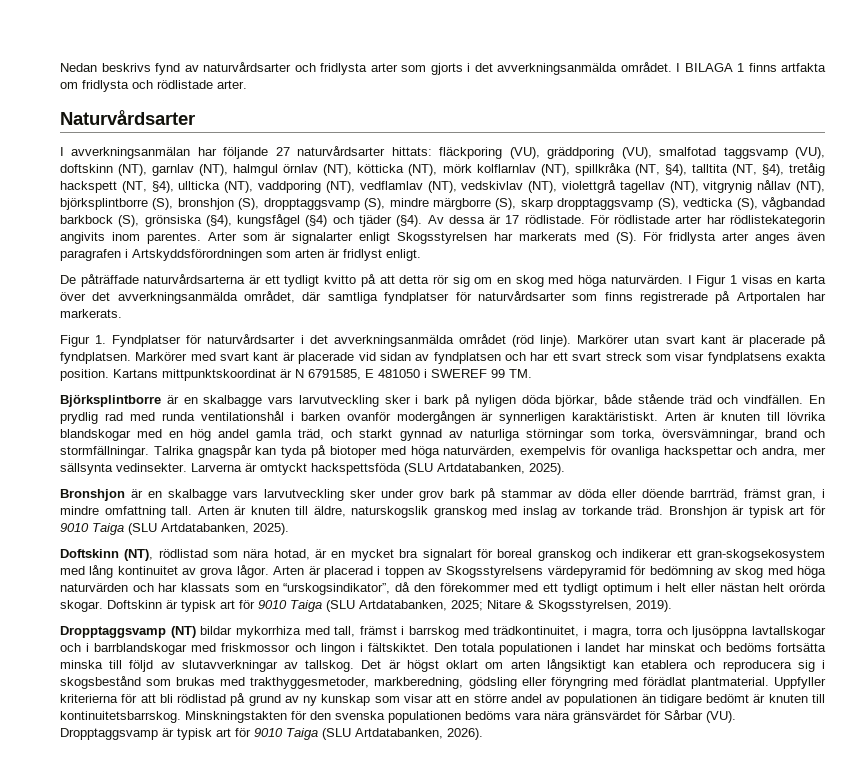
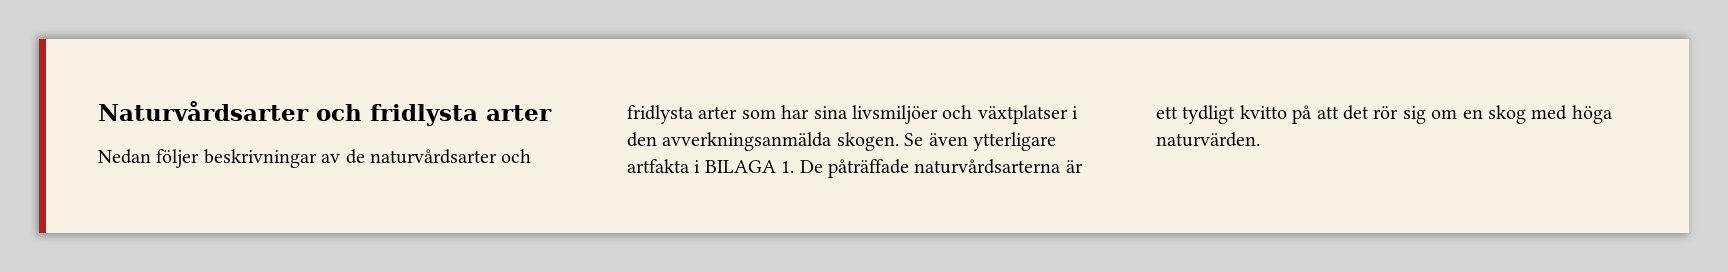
- Nedan beskrivs fynd av naturvårdsarter och fridlysta arter som gjorts i det avverkningsanmälda området. I BILAGA 1 finns artfakta om fridlysta och rödlistade arter.
- Naturvårdsarter
- I avverkningsanmälan har följande 27 naturvårdsarter hittats: fläckporing (VU), gräddporing (VU), smalfotad taggsvamp (VU), doftskinn (NT), garnlav (NT), halmgul örnlav (NT), kötticka (NT), mörk kolflarnlav (NT), spillkråka (NT, §4), talltita (NT, §4), tretåig hackspett (NT, §4), ullticka (NT), vaddporing (NT), vedflamlav (NT), vedskivlav (NT), violettgrå tagellav (NT), vitgrynig nållav (NT), björksplintborre (S), bronshjon (S), dropptaggsvamp (S), mindre märgborre (S), skarp dropptaggsvamp (S), vedticka (S), vågbandad barkbock (S), grönsiska (§4), kungsfågel (§4) och tjäder (§4). Av dessa är 17 rödlistade. För rödlistade arter har rödlistekategorin angivits inom parentes. Arter som är signalarter enligt Skogsstyrelsen har markerats med (S). För fridlysta arter anges även paragrafen i Artskyddsförordningen som arten är fridlyst enligt.
- De påträffade naturvårdsarterna är ett tydligt kvitto på att detta rör sig om en skog med höga naturvärden. I Figur 1 visas en karta över det avverkningsanmälda området, där samtliga fyndplatser för naturvårdsarter som finns registrerade på Artportalen har markerats.
- Figur 1. Fyndplatser för naturvårdsarter i det avverkningsanmälda området (röd linje). Markörer utan svart kant är placerade på fyndplatsen. Markörer med svart kant är placerade vid sidan av fyndplatsen och har ett svart streck som visar fyndplatsens exakta position. Kartans mittpunktskoordinat är N 6791585, E 481050 i SWEREF 99 TM.
- Björksplintborre är en skalbagge vars larvutveckling sker i bark på nyligen döda björkar, både stående träd och vindfällen. En prydlig rad med runda ventilationshål i barken ovanför modergången är synnerligen karaktäristiskt. Arten är knuten till lövrika blandskogar med en hög andel gamla träd, och starkt gynnad av naturliga störningar som torka, översvämningar, brand och stormfällningar. Talrika gnagspår kan tyda på biotoper med höga naturvärden, exempelvis för ovanliga hackspettar och andra, mer sällsynta vedinsekter. Larverna är omtyckt hackspettsföda (SLU Artdatabanken, 2025).
- Bronshjon är en skalbagge vars larvutveckling sker under grov bark på stammar av döda eller döende barrträd, främst gran, i mindre omfattning tall. Arten är knuten till äldre, naturskogslik granskog med inslag av torkande träd. Bronshjon är typisk art för 9010 Taiga (SLU Artdatabanken, 2025).
- Doftskinn (NT), rödlistad som nära hotad, är en mycket bra signalart för boreal granskog och indikerar ett gran-skogsekosystem med lång kontinuitet av grova lågor. Arten är placerad i toppen av Skogsstyrelsens värdepyramid för bedömning av skog med höga naturvärden och har klassats som en “urskogsindikator”, då den förekommer med ett tydligt optimum i helt eller nästan helt orörda skogar. Doftskinn är typisk art för 9010 Taiga (SLU Artdatabanken, 2025; Nitare & Skogsstyrelsen, 2019).
- Dropptaggsvamp (NT) bildar mykorrhiza med tall, främst i barrskog med trädkontinuitet, i magra, torra och ljusöppna lavtallskogar och i barrblandskogar med friskmossor och lingon i fältskiktet. Den totala populationen i landet har minskat och bedöms fortsätta minska till följd av slutavverkningar av tallskog. Det är högst oklart om arten långsiktigt kan etablera och reproducera sig i skogsbestånd som brukas med trakthyggesmetoder, markberedning, gödsling eller föryngring med förädlat plantmaterial. Uppfyller kriterierna för att bli rödlistad på grund av ny kunskap som visar att en större andel av populationen än tidigare bedömt är knuten till kontinuitetsbarrskog. Minskningstakten för den svenska populationen bedöms vara nära gränsvärdet för Sårbar (VU). Dropptaggsvamp är typisk art för 9010 Taiga (SLU Artdatabanken, 2026).
+ Naturvårdsarter och fridlysta arter
+ Nedan följer beskrivningar av de naturvårdsarter och fridlysta arter som har sina livsmiljöer och växtplatser i den avverkningsanmälda skogen. Se även ytterligare artfakta i BILAGA 1. De påträffade naturvårdsarterna är ett tydligt kvitto på att det rör sig om en skog med höga naturvärden.

